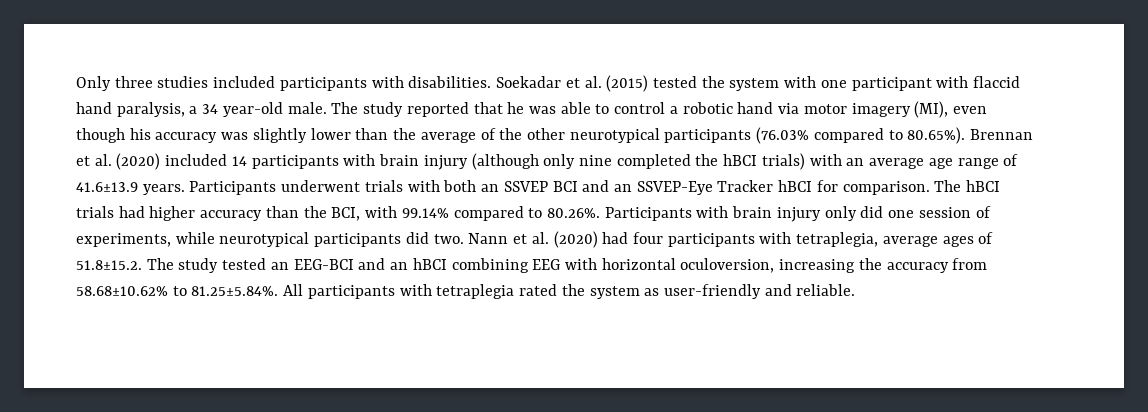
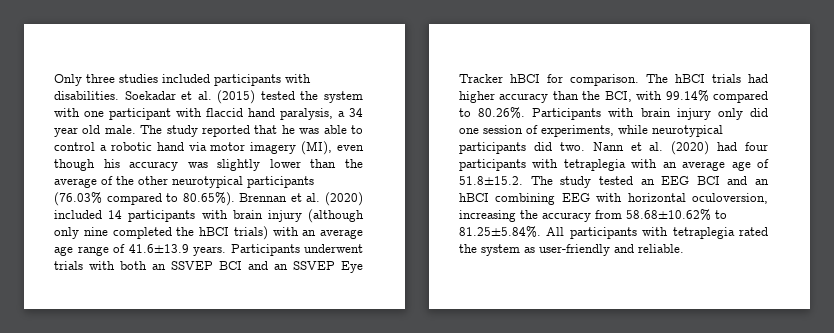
- Soekadar et al. (2015) tested the system with one participant with flaccid hand paralysis, a 34 year-old male.
+ Soekadar et al. (2015) tested the system with one participant with flaccid hand paralysis, a 34 year old male.
- Participants underwent trials with both an SSVEP BCI and an SSVEP-Eye Tracker hBCI for comparison.
+ Participants underwent trials with both an SSVEP BCI and an SSVEP Eye Tracker hBCI for comparison.
- Nann et al. (2020) had four participants with tetraplegia, average ages of 51.8±15.2. The study tested an EEG-BCI and an hBCI combining EEG with horizontal oculoversion, increasing the accuracy from 58.68±10.62% to 81.25±5.84%. All participants with tetraplegia rated the system as user-friendly and reliable.
+ Nann et al. (2020) had four participants with tetraplegia with an average age of 51.8±15.2. The study tested an EEG BCI and an hBCI combining EEG with horizontal oculoversion, increasing the accuracy from 58.68±10.62% to 81.25±5.84%. All participants with tetraplegia rated the system as user-friendly and reliable.

